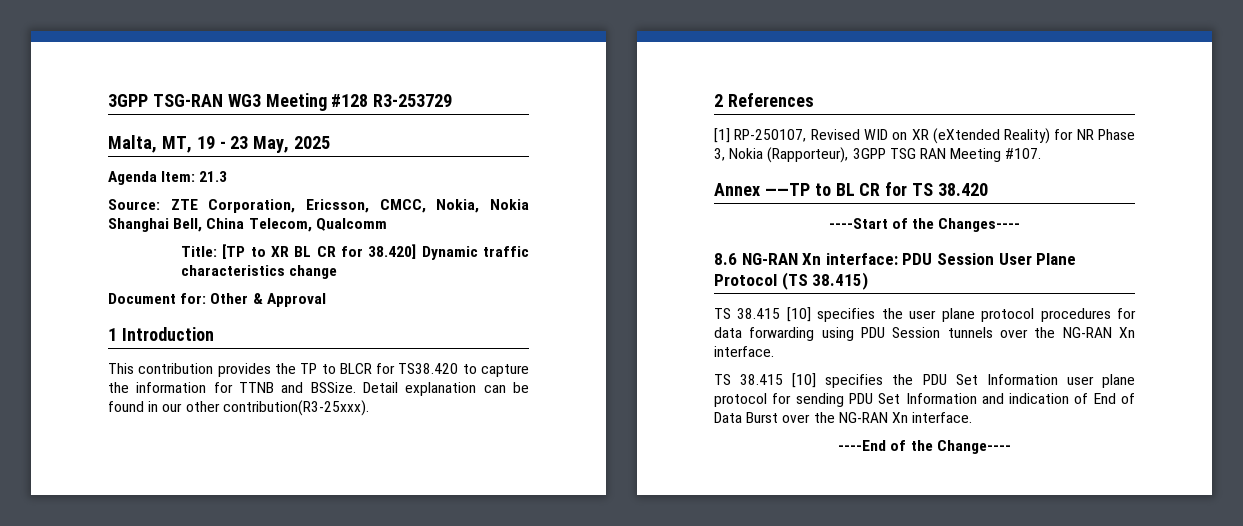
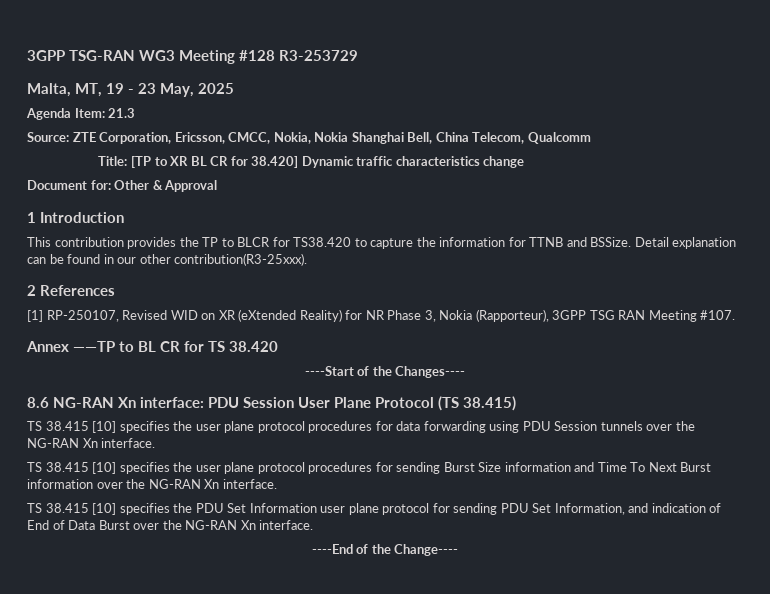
+ TS 38.415 [10] specifies the user plane protocol procedures for sending Burst Size information and Time To Next Burst information over the NG-RAN Xn interface.
- TS 38.415 [10] specifies the PDU Set Information user plane protocol for sending PDU Set Information and indication of End of Data Burst over the NG-RAN Xn interface.
+ TS 38.415 [10] specifies the PDU Set Information user plane protocol for sending PDU Set Information, and indication of End of Data Burst over the NG-RAN Xn interface.

